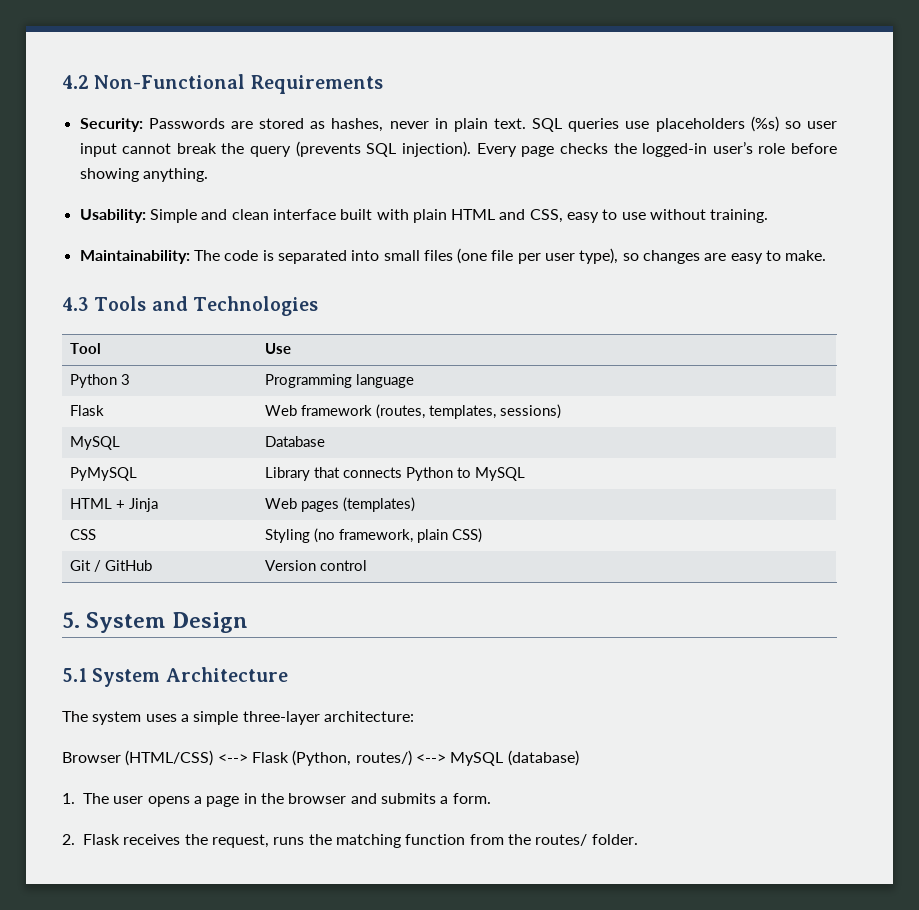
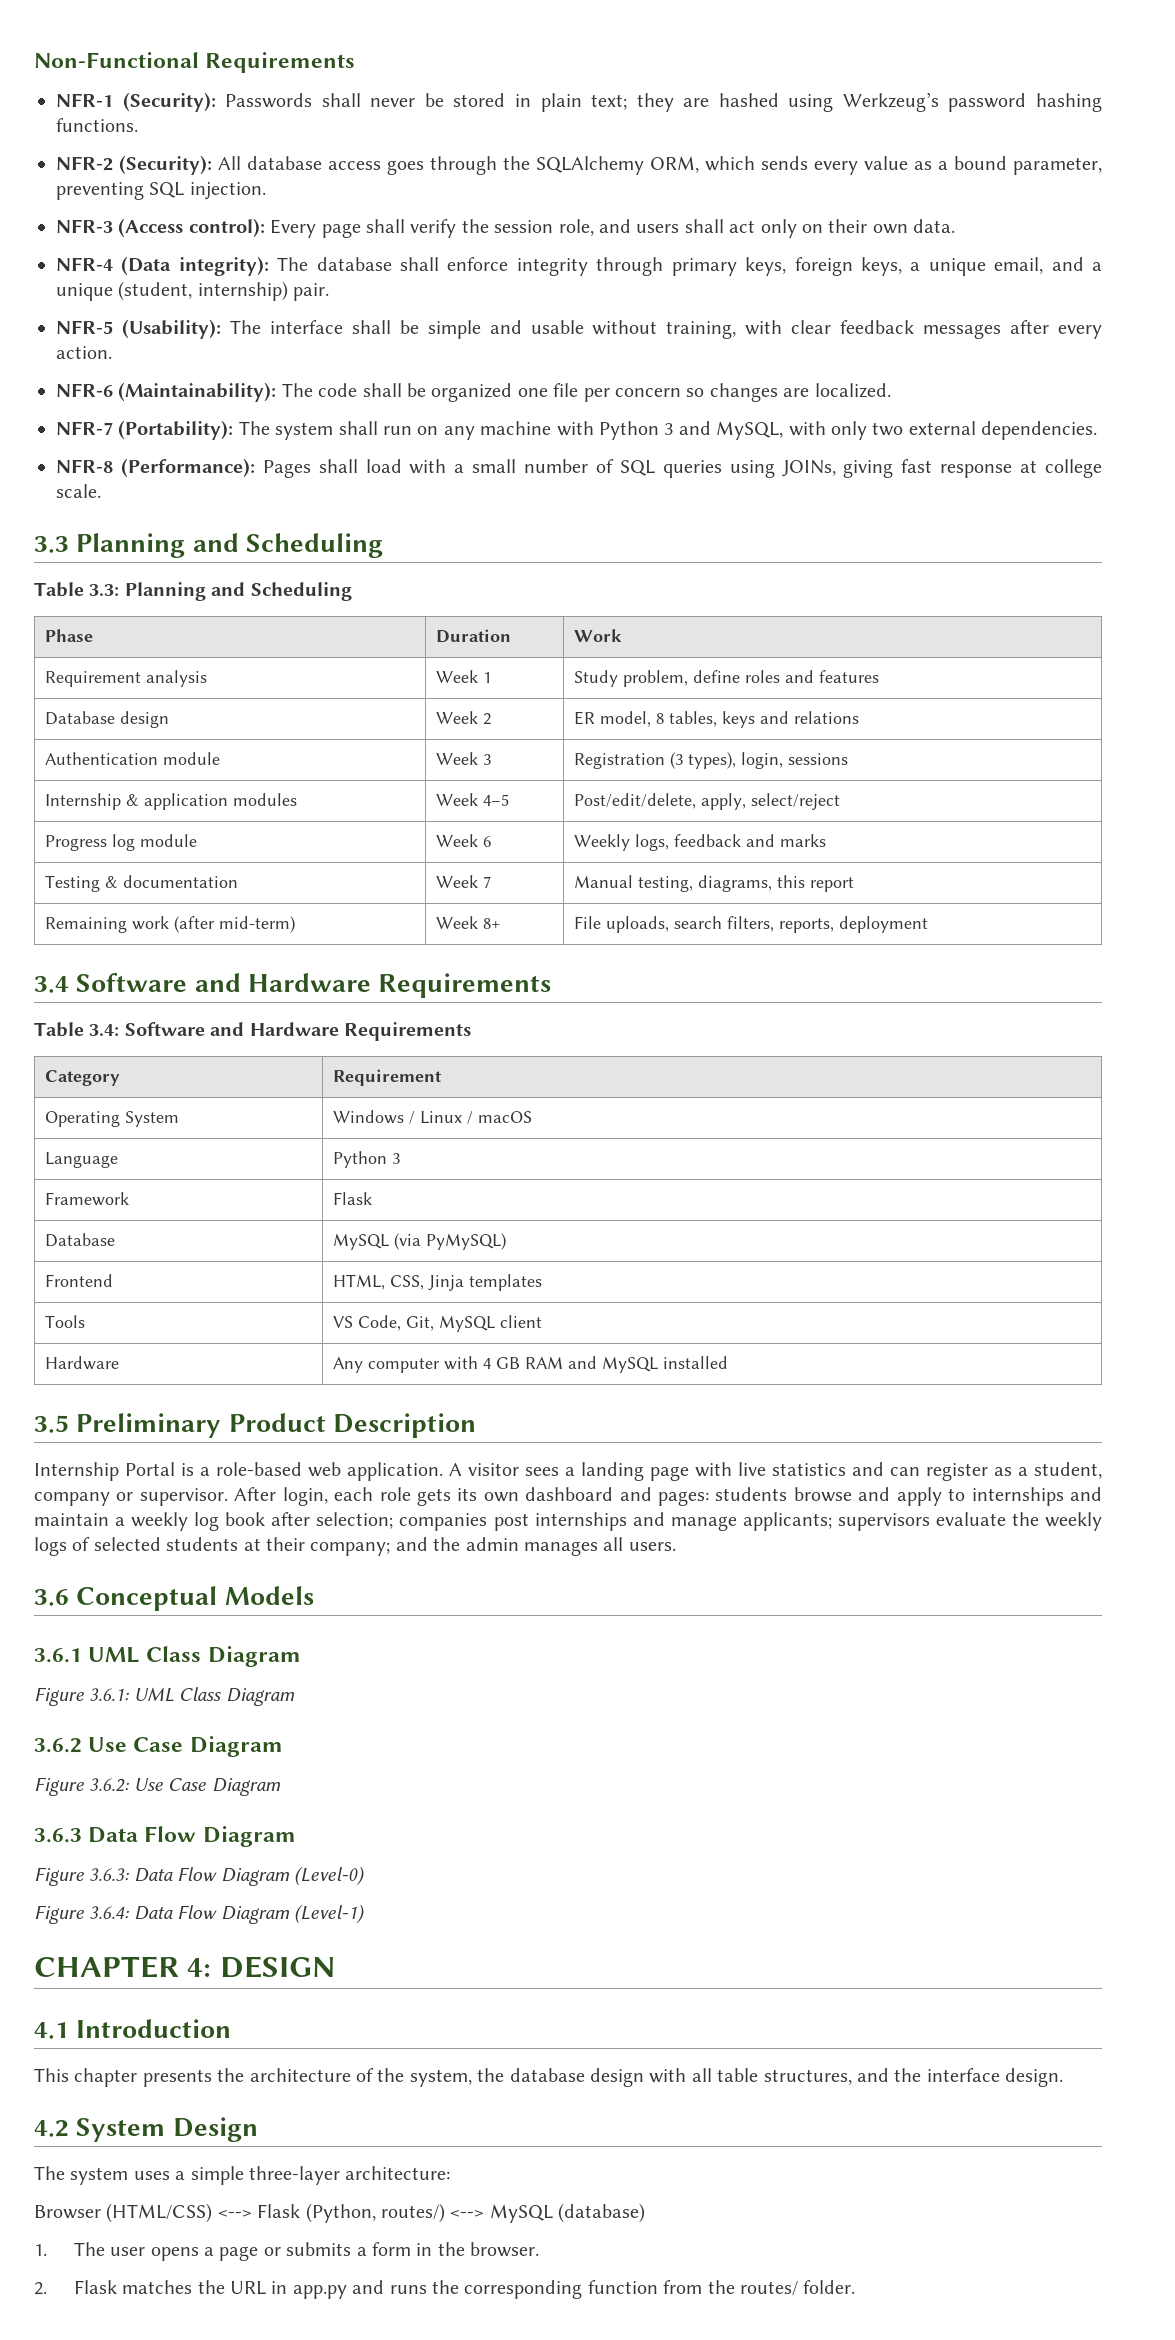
- 4.2 Non-Functional Requirements
+ Non-Functional Requirements
- Security: Passwords are stored as hashes, never in plain text. SQL queries use placeholders (%s) so user input cannot break the query (prevents SQL injection). Every page checks the logged-in user’s role before showing anything.
- Usability: Simple and clean interface built with plain HTML and CSS, easy to use without training.
- Maintainability: The code is separated into small files (one file per user type), so changes are easy to make.
- 4.3 Tools and Technologies
- Tool | Use
- Python 3 | Programming language
- Flask | Web framework (routes, templates, sessions)
- MySQL | Database
- PyMySQL | Library that connects Python to MySQL
- HTML + Jinja | Web pages (templates)
- CSS | Styling (no framework, plain CSS)
- Git / GitHub | Version control
- 5. System Design
+ NFR-1 (Security): Passwords shall never be stored in plain text; they are hashed using Werkzeug’s password hashing functions.
+ NFR-2 (Security): All database access goes through the SQLAlchemy ORM, which sends every value as a bound parameter, preventing SQL injection.
+ NFR-3 (Access control): Every page shall verify the session role, and users shall act only on their own data.
+ NFR-4 (Data integrity): The database shall enforce integrity through primary keys, foreign keys, a unique email, and a unique (student, internship) pair.
+ NFR-5 (Usability): The interface shall be simple and usable without training, with clear feedback messages after every action.
+ NFR-6 (Maintainability): The code shall be organized one file per concern so changes are localized.
+ NFR-7 (Portability): The system shall run on any machine with Python 3 and MySQL, with only two external dependencies.
+ NFR-8 (Performance): Pages shall load with a small number of SQL queries using JOINs, giving fast response at college scale.
+ 3.3 Planning and Scheduling
+ Table 3.3: Planning and Scheduling
+ Phase | Duration | Work
+ Requirement analysis | Week 1 | Study problem, define roles and features
+ Database design | Week 2 | ER model, 8 tables, keys and relations
+ Authentication module | Week 3 | Registration (3 types), login, sessions
+ Internship & application modules | Week 4–5 | Post/edit/delete, apply, select/reject
+ Progress log module | Week 6 | Weekly logs, feedback and marks
+ Testing & documentation | Week 7 | Manual testing, diagrams, this report
+ Remaining work (after mid-term) | Week 8+ | File uploads, search filters, reports, deployment
+ 3.4 Software and Hardware Requirements
+ Table 3.4: Software and Hardware Requirements
+ Category | Requirement
+ Operating System | Windows / Linux / macOS
+ Language | Python 3
+ Framework | Flask
+ Database | MySQL (via PyMySQL)
+ Frontend | HTML, CSS, Jinja templates
+ Tools | VS Code, Git, MySQL client
+ Hardware | Any computer with 4 GB RAM and MySQL installed
+ 3.5 Preliminary Product Description
+ Internship Portal is a role-based web application. A visitor sees a landing page with live statistics and can register as a student, company or supervisor. After login, each role gets its own dashboard and pages: students browse and apply to internships and maintain a weekly log book after selection; companies post internships and manage applicants; supervisors evaluate the weekly logs of selected students at their company; and the admin manages all users.
+ 3.6 Conceptual Models
+ 3.6.1 UML Class Diagram
+ Figure 3.6.1: UML Class Diagram
+ 3.6.2 Use Case Diagram
+ Figure 3.6.2: Use Case Diagram
+ 3.6.3 Data Flow Diagram
+ Figure 3.6.3: Data Flow Diagram (Level-0)
+ Figure 3.6.4: Data Flow Diagram (Level-1)
+ CHAPTER 4: DESIGN
+ 4.1 Introduction
+ This chapter presents the architecture of the system, the database design with all table structures, and the interface design.
+ 4.2 System Design
- 5.1 System Architecture
- 1. The user opens a page in the browser and submits a form.
- 2. Flask receives the request, runs the matching function from the routes/ folder.
+ 1. The user opens a page or submits a form in the browser.
+ 2. Flask matches the URL in app.py and runs the corresponding function from the routes/ folder.

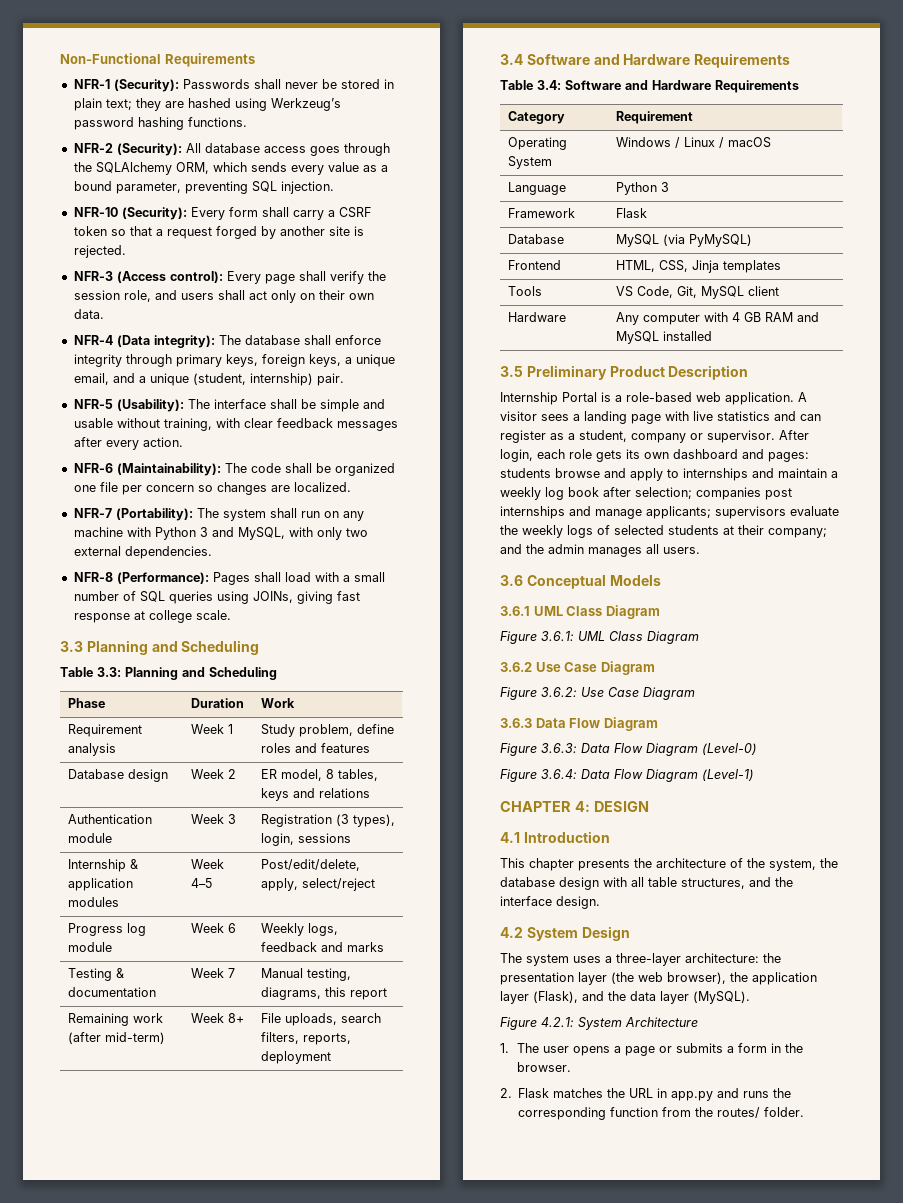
+ NFR-10 (Security): Every form shall carry a CSRF token so that a request forged by another site is rejected.
- The system uses a simple three-layer architecture:
- Browser (HTML/CSS) <--> Flask (Python, routes/) <--> MySQL (database)
+ The system uses a three-layer architecture: the presentation layer (the web browser), the application layer (Flask), and the data layer (MySQL).
+ Figure 4.2.1: System Architecture

